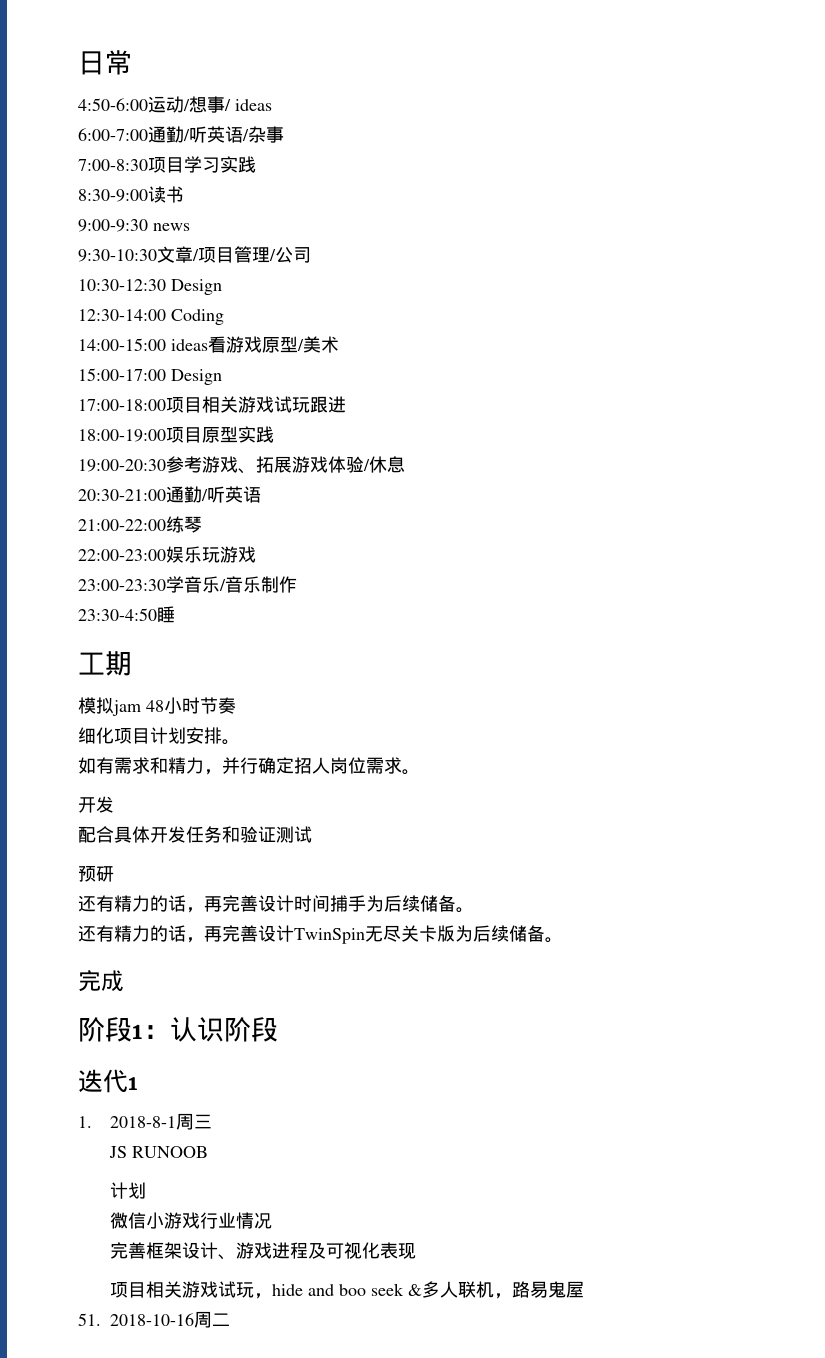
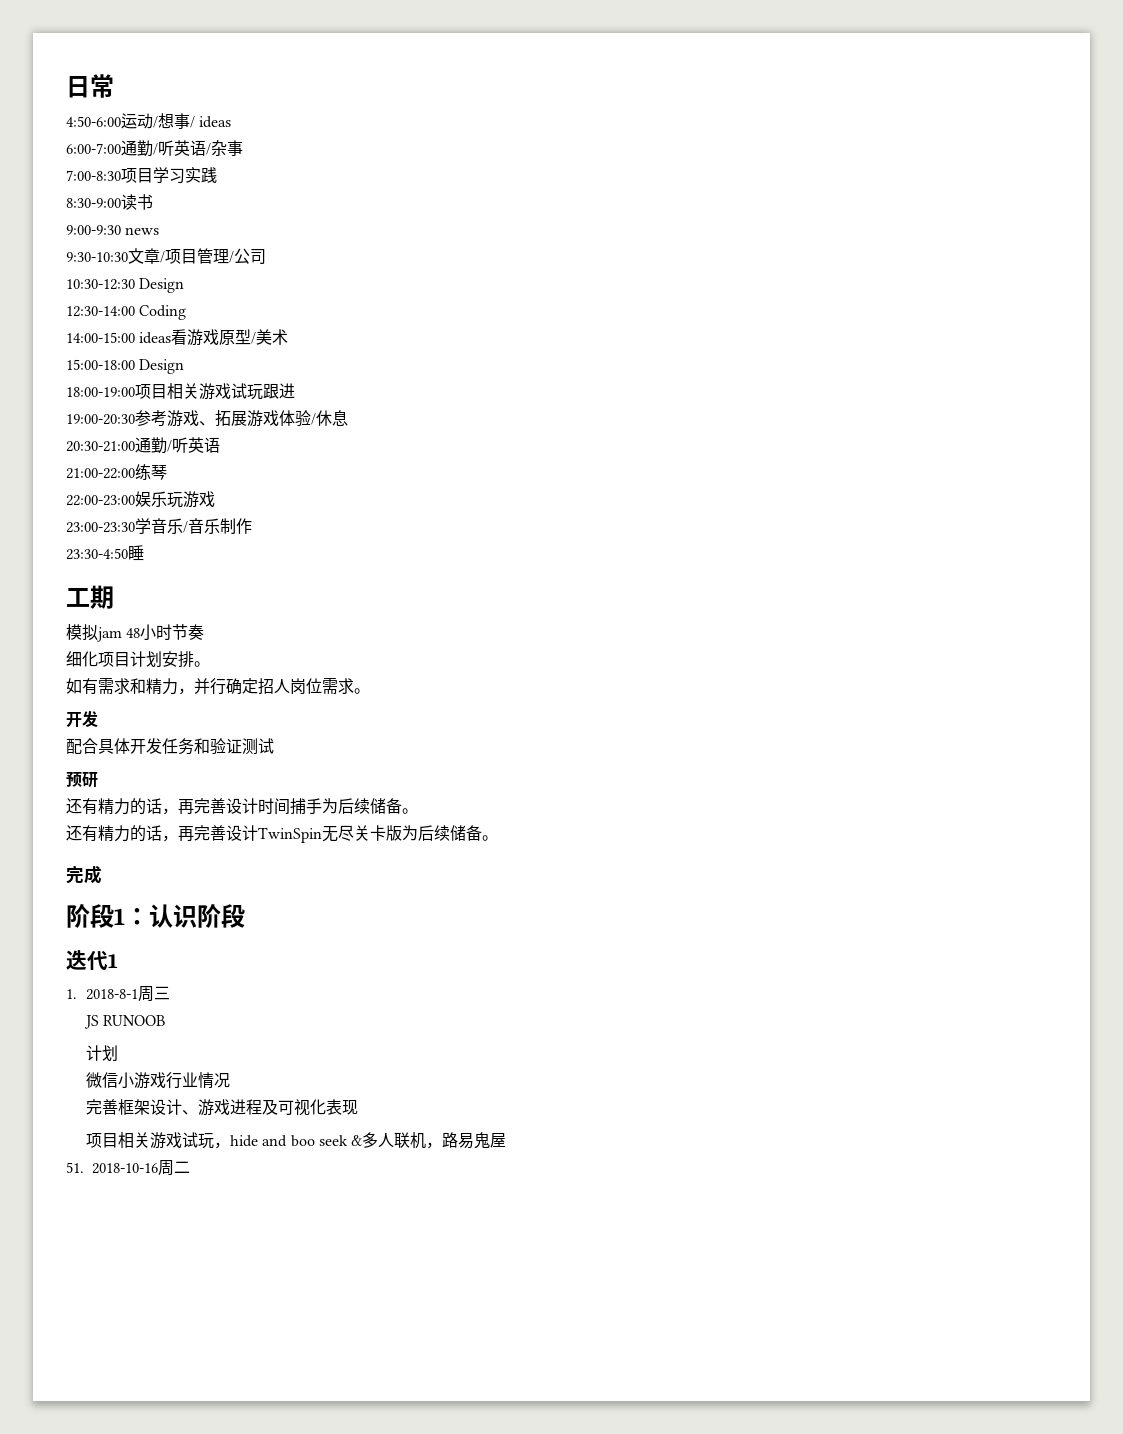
- 15:00-17:00 Design
- 17:00-18:00项目相关游戏试玩跟进
+ 15:00-18:00 Design
+ 18:00-19:00项目相关游戏试玩跟进
- 18:00-19:00项目原型实践

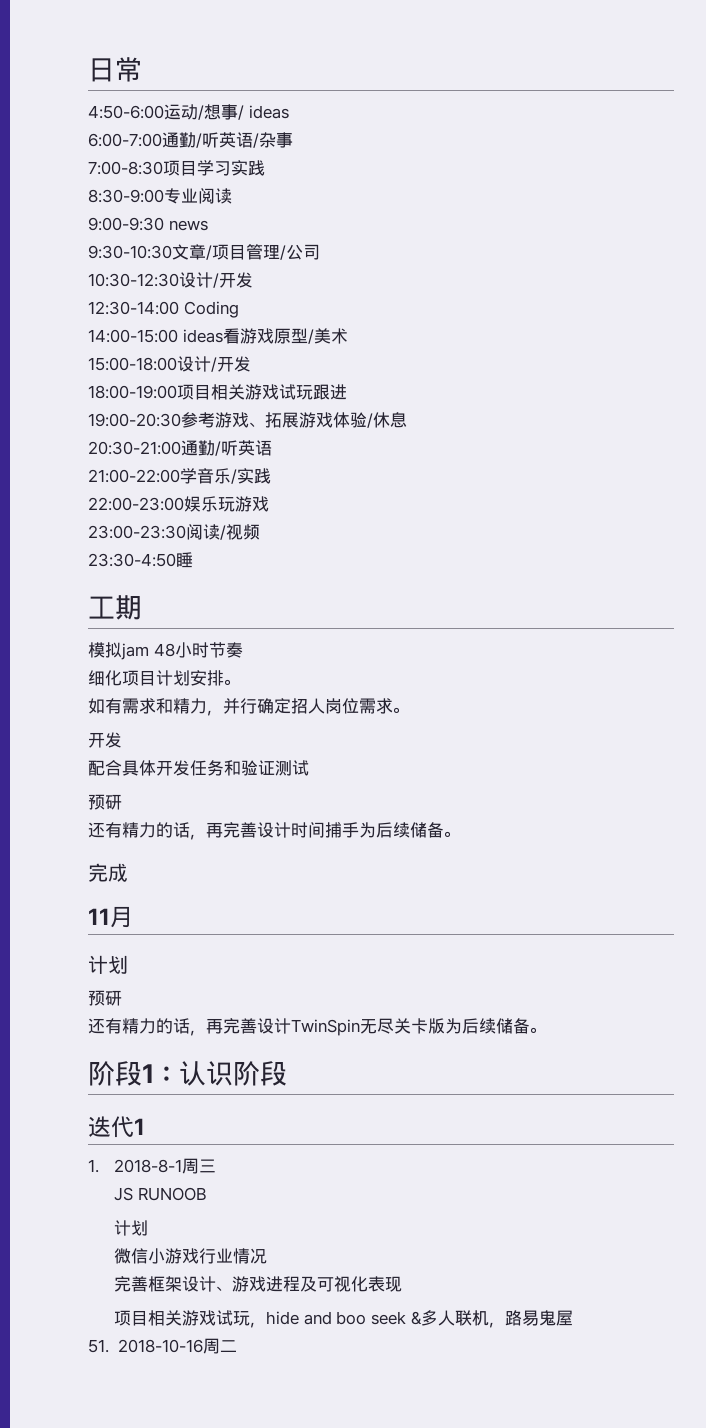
- 8:30-9:00读书
+ 8:30-9:00专业阅读
- 10:30-12:30 Design
+ 10:30-12:30设计/开发
- 15:00-18:00 Design
+ 15:00-18:00设计/开发
- 21:00-22:00练琴
+ 21:00-22:00学音乐/实践
- 23:00-23:30学音乐/音乐制作
+ 23:00-23:30阅读/视频
+ 完成
+ 11月
+ 计划
+ 预研
- 完成

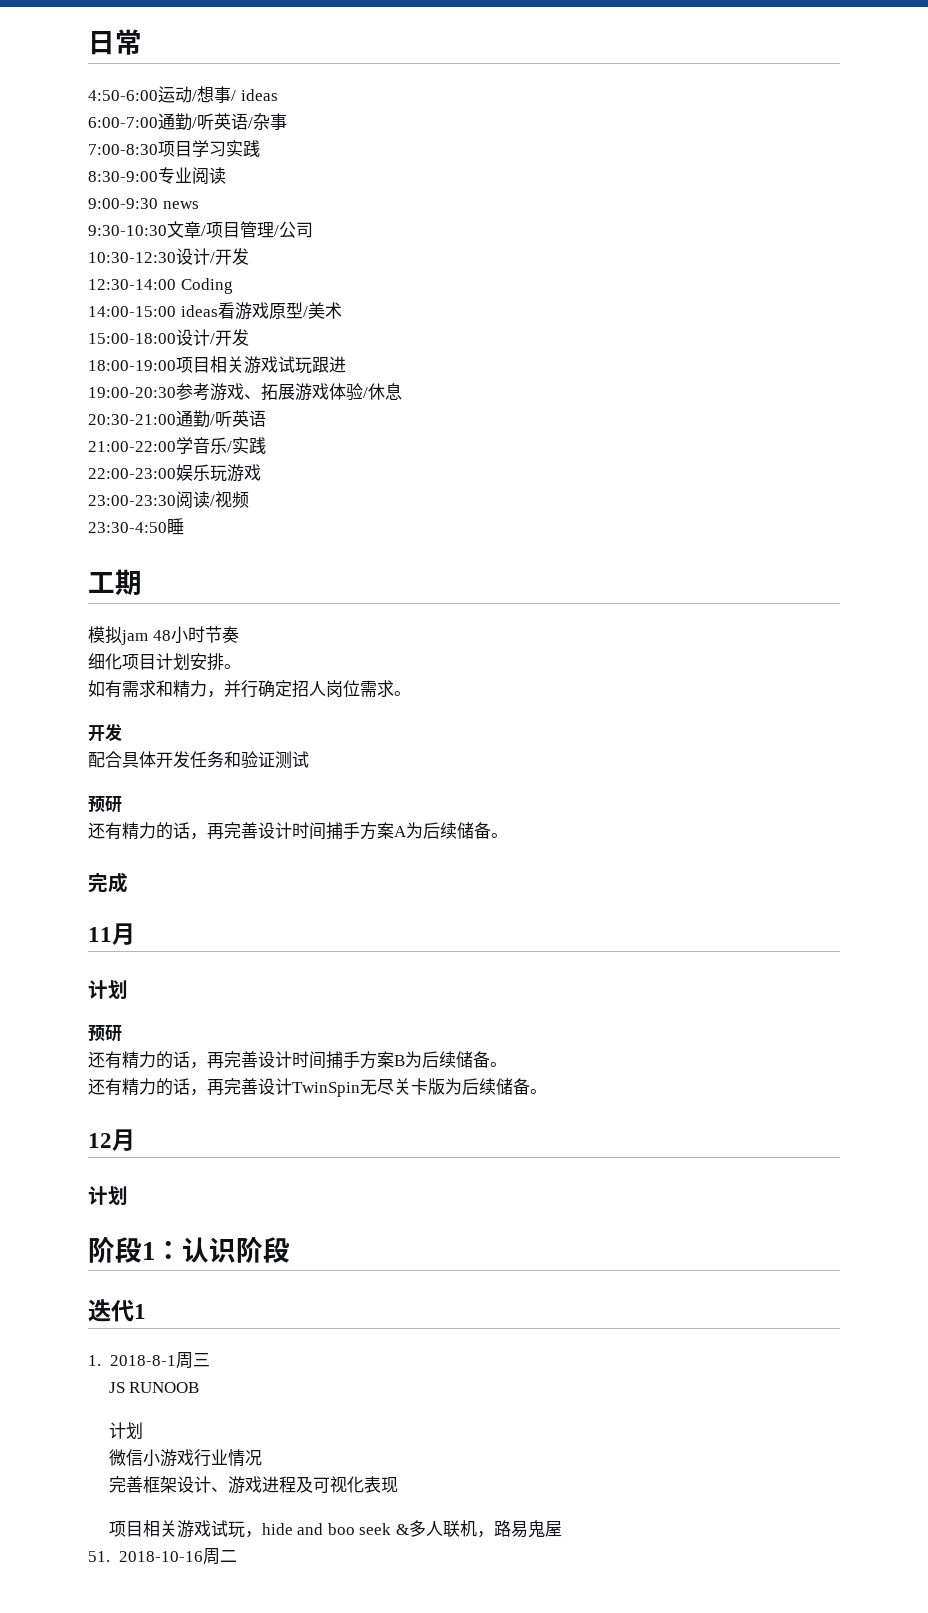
- 还有精力的话，再完善设计时间捕手为后续储备。
+ 还有精力的话，再完善设计时间捕手方案A为后续储备。
+ 还有精力的话，再完善设计时间捕手方案B为后续储备。
+ 12月
+ 计划

